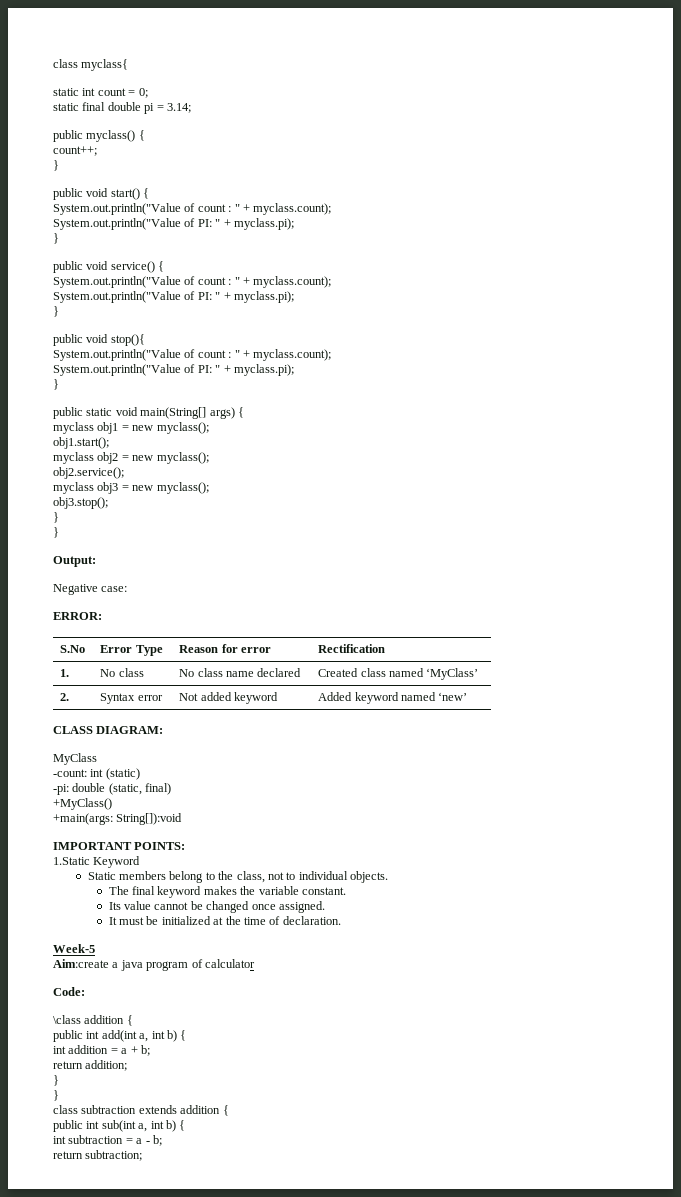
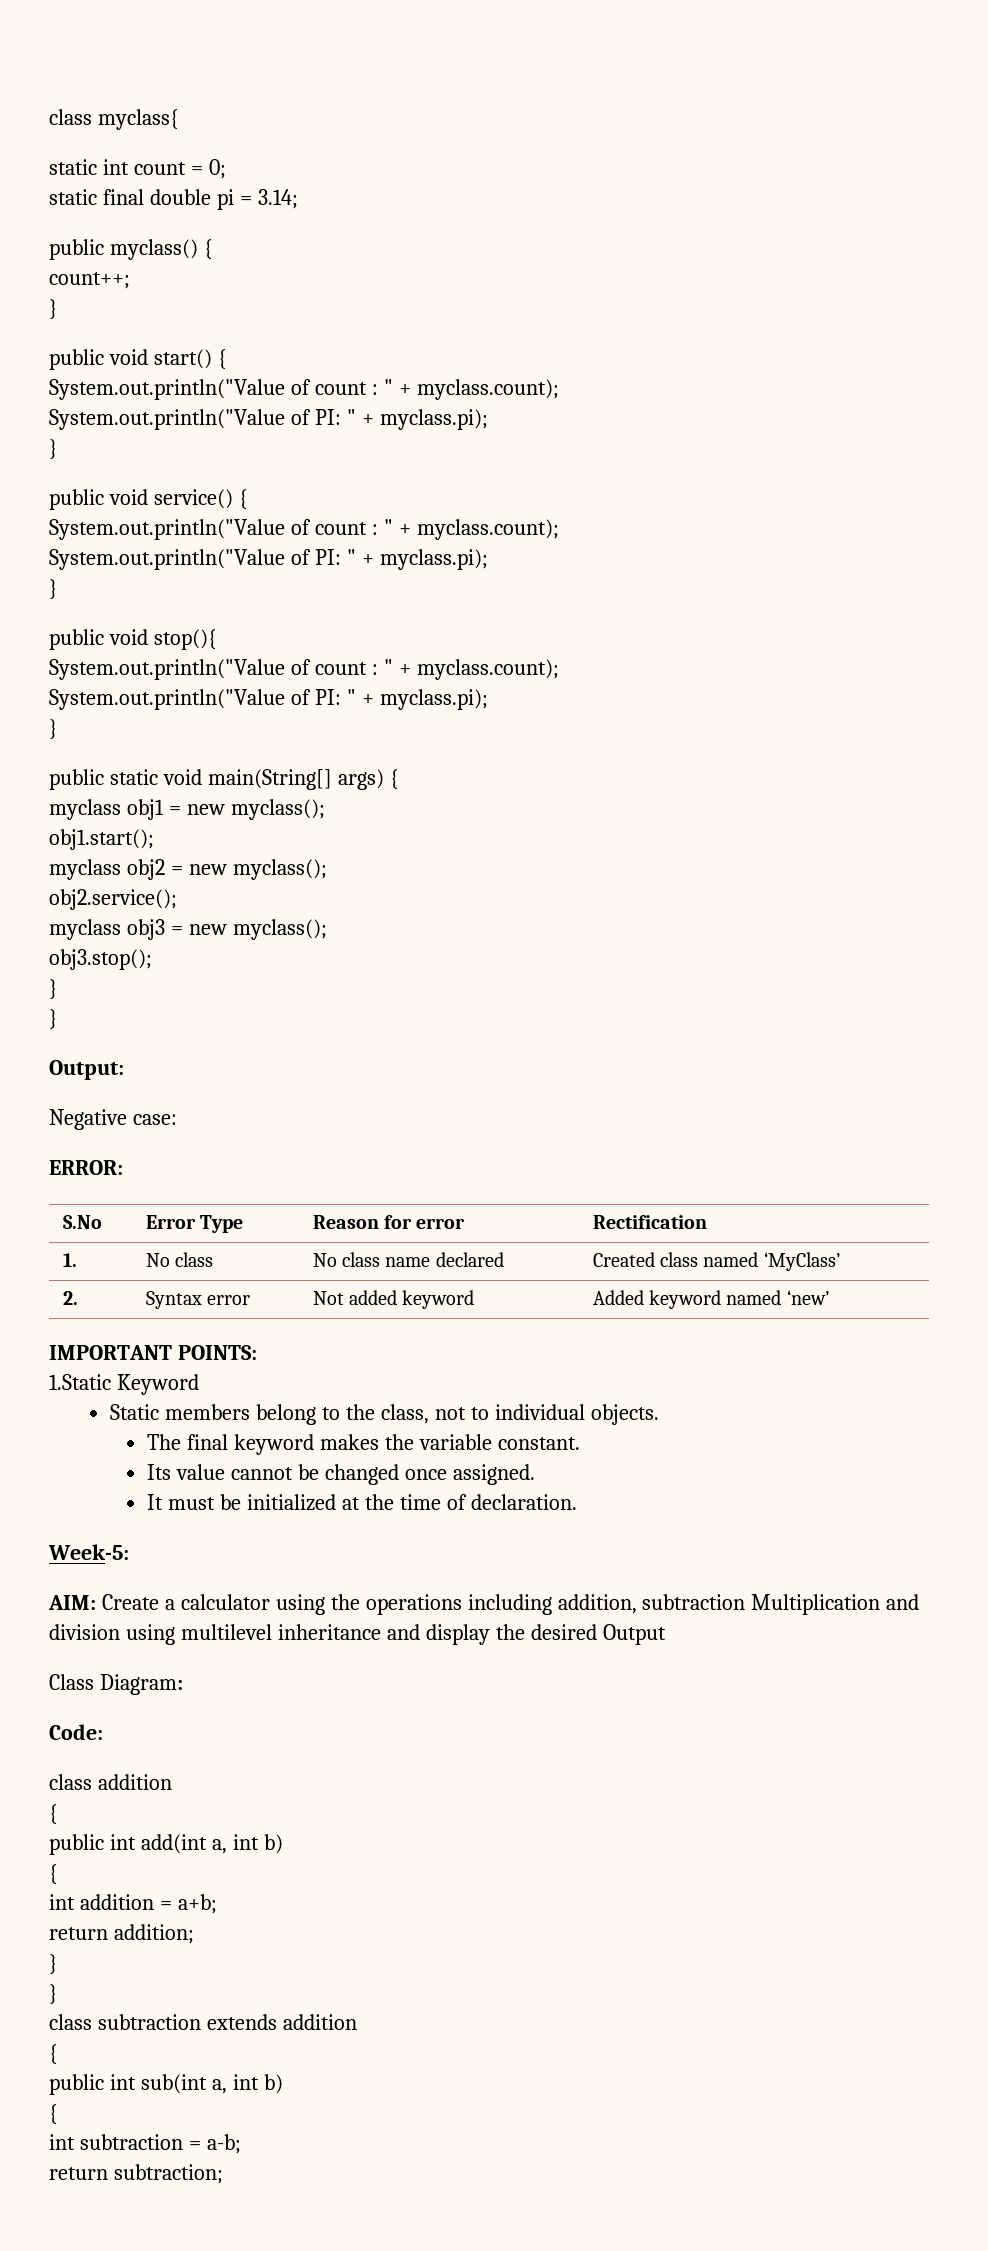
- CLASS DIAGRAM:
- MyClass
- -count: int (static)
- -pi: double (static, final)
- +MyClass()
- +main(args: String[]):void
- Week-5
- Aim:create a java program of calculator
+ Week-5:
+ AIM: Create a calculator using the operations including addition, subtraction Multiplication and division using multilevel inheritance and display the desired Output
+ Class Diagram:
- \class addition {
+ class addition
+ {
- public int add(int a, int b) {
+ public int add(int a, int b)
+ {
- int addition = a + b;
+ int addition = a+b;
- class subtraction extends addition {
+ class subtraction extends addition
+ {
- public int sub(int a, int b) {
+ public int sub(int a, int b)
+ {
- int subtraction = a - b;
+ int subtraction = a-b;

